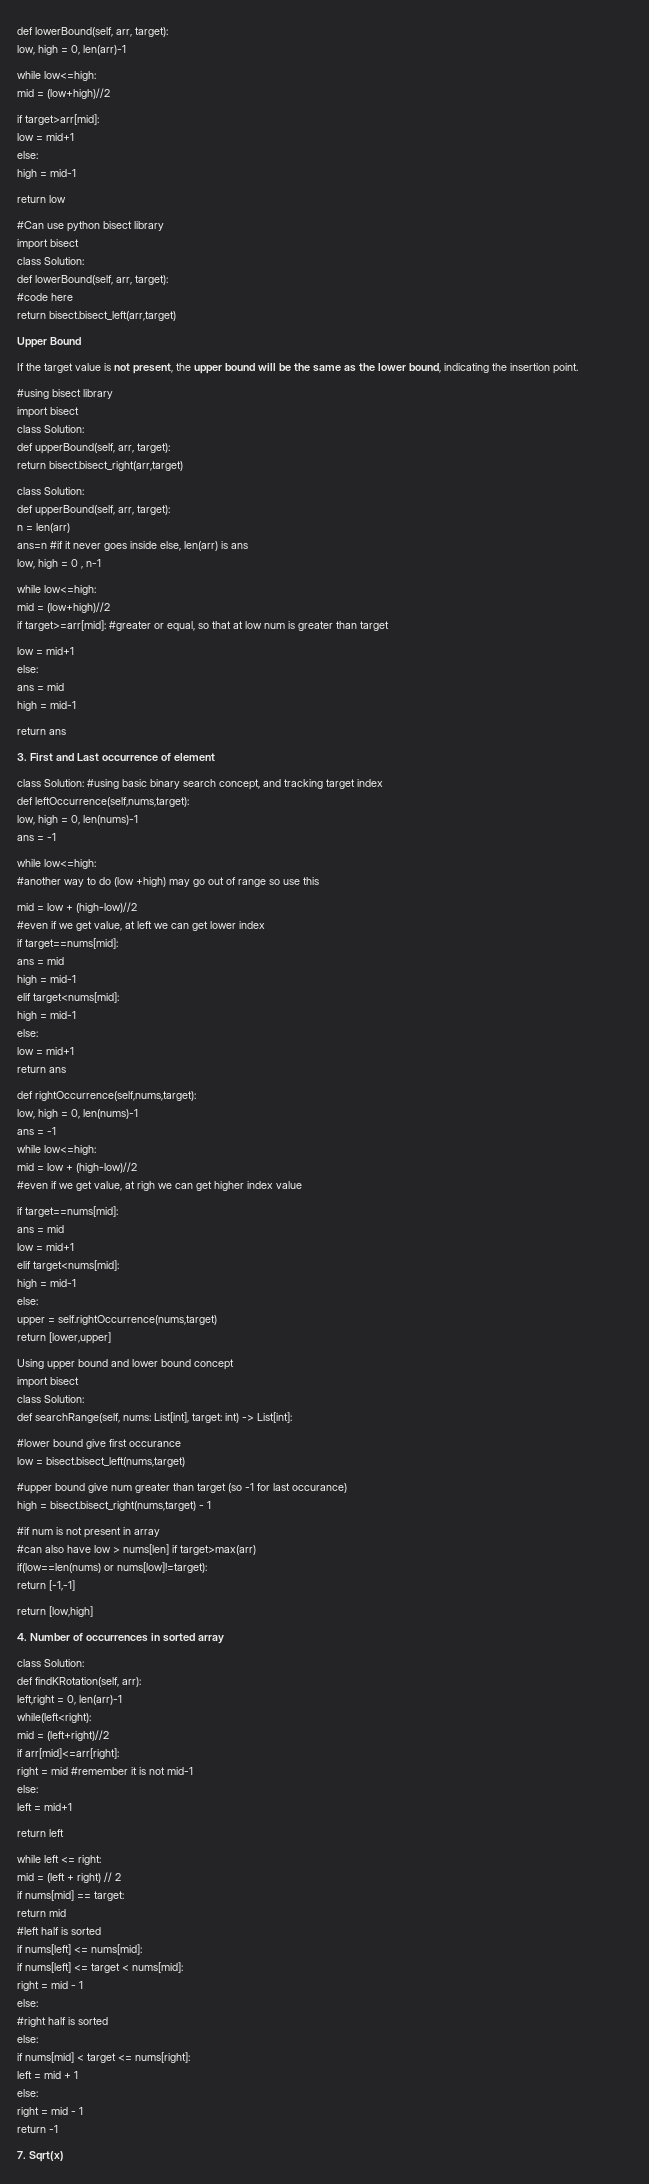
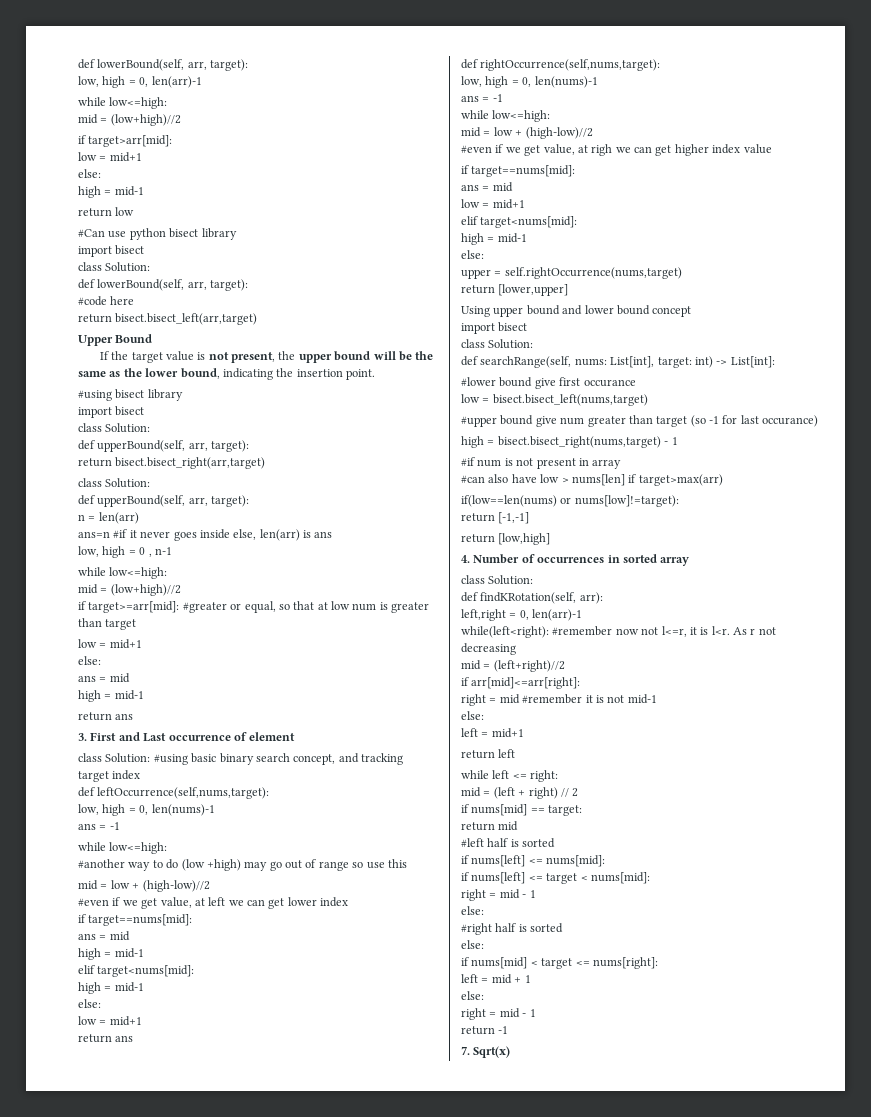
- while(left<right):
+ while(left<right): #remember now not l<=r, it is l<r. As r not decreasing

